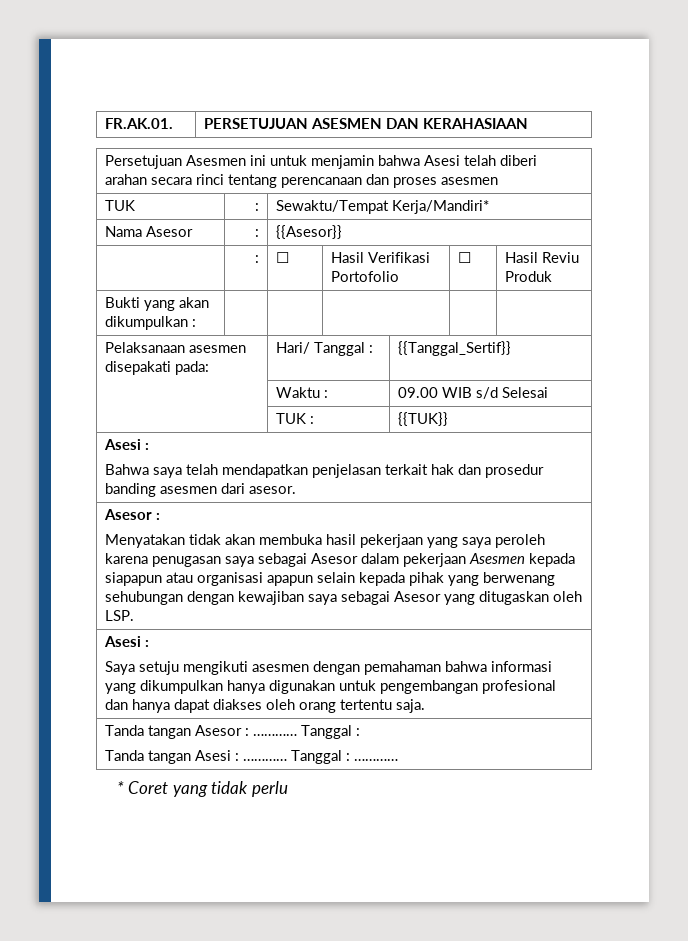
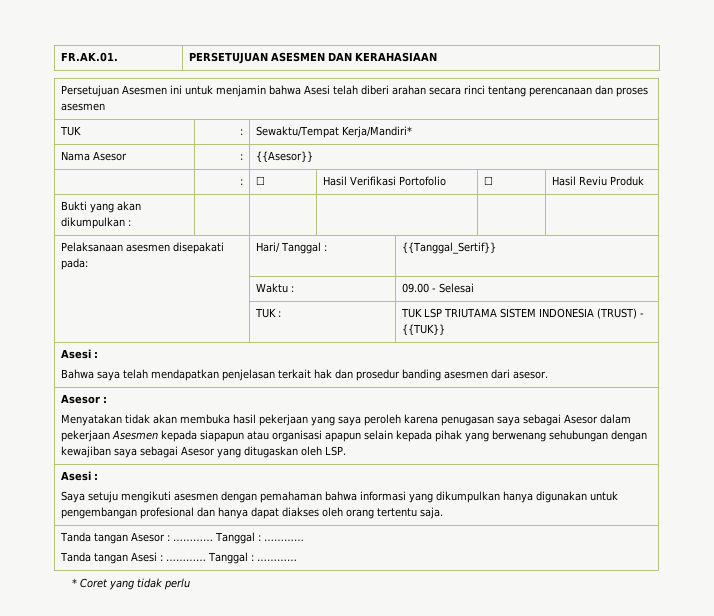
- | Waktu : | 09.00 WIB s/d Selesai
+ | Waktu : | 09.00 - Selesai
- | TUK : | {{TUK}}
+ | TUK : | TUK LSP TRIUTAMA SISTEM INDONESIA (TRUST) - {{TUK}}
- Tanda tangan Asesor : ………… Tanggal :
+ Tanda tangan Asesor : ………… Tanggal : …………

